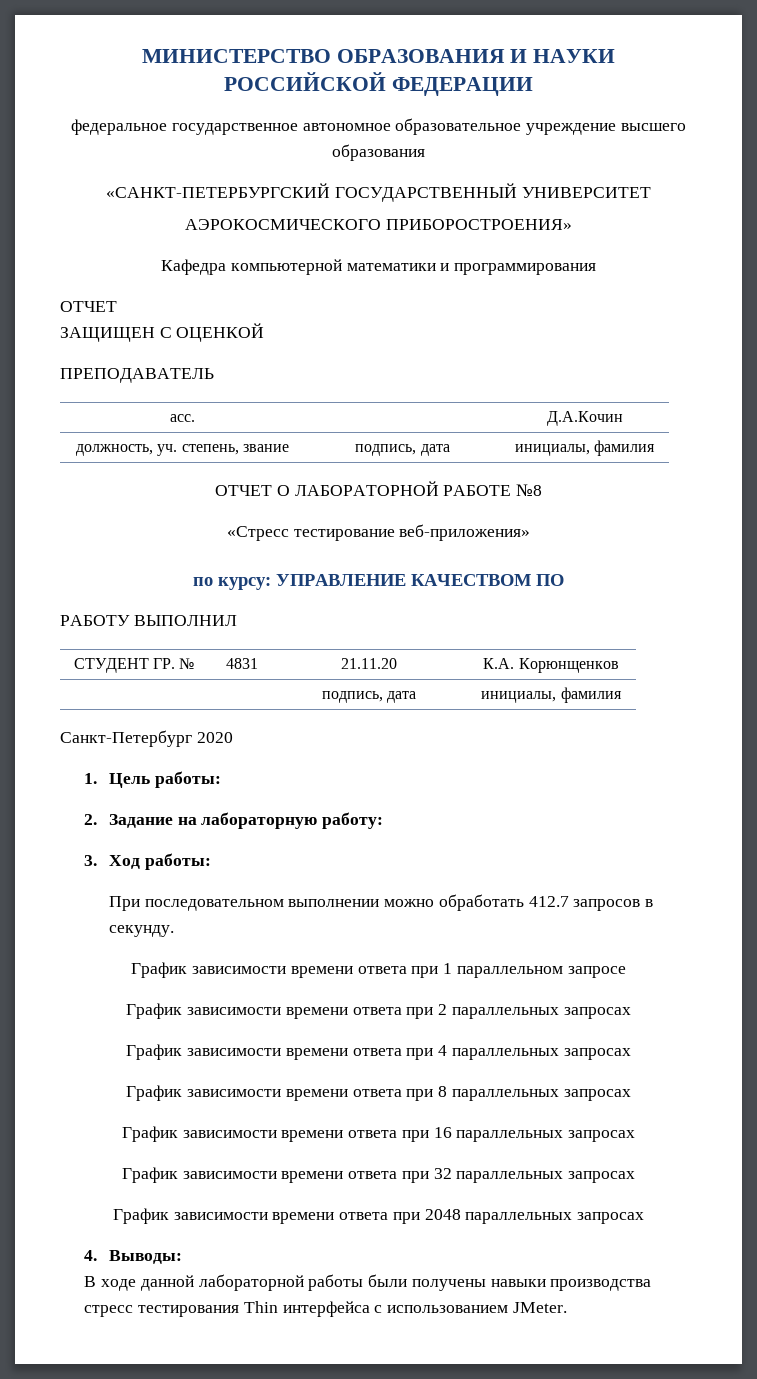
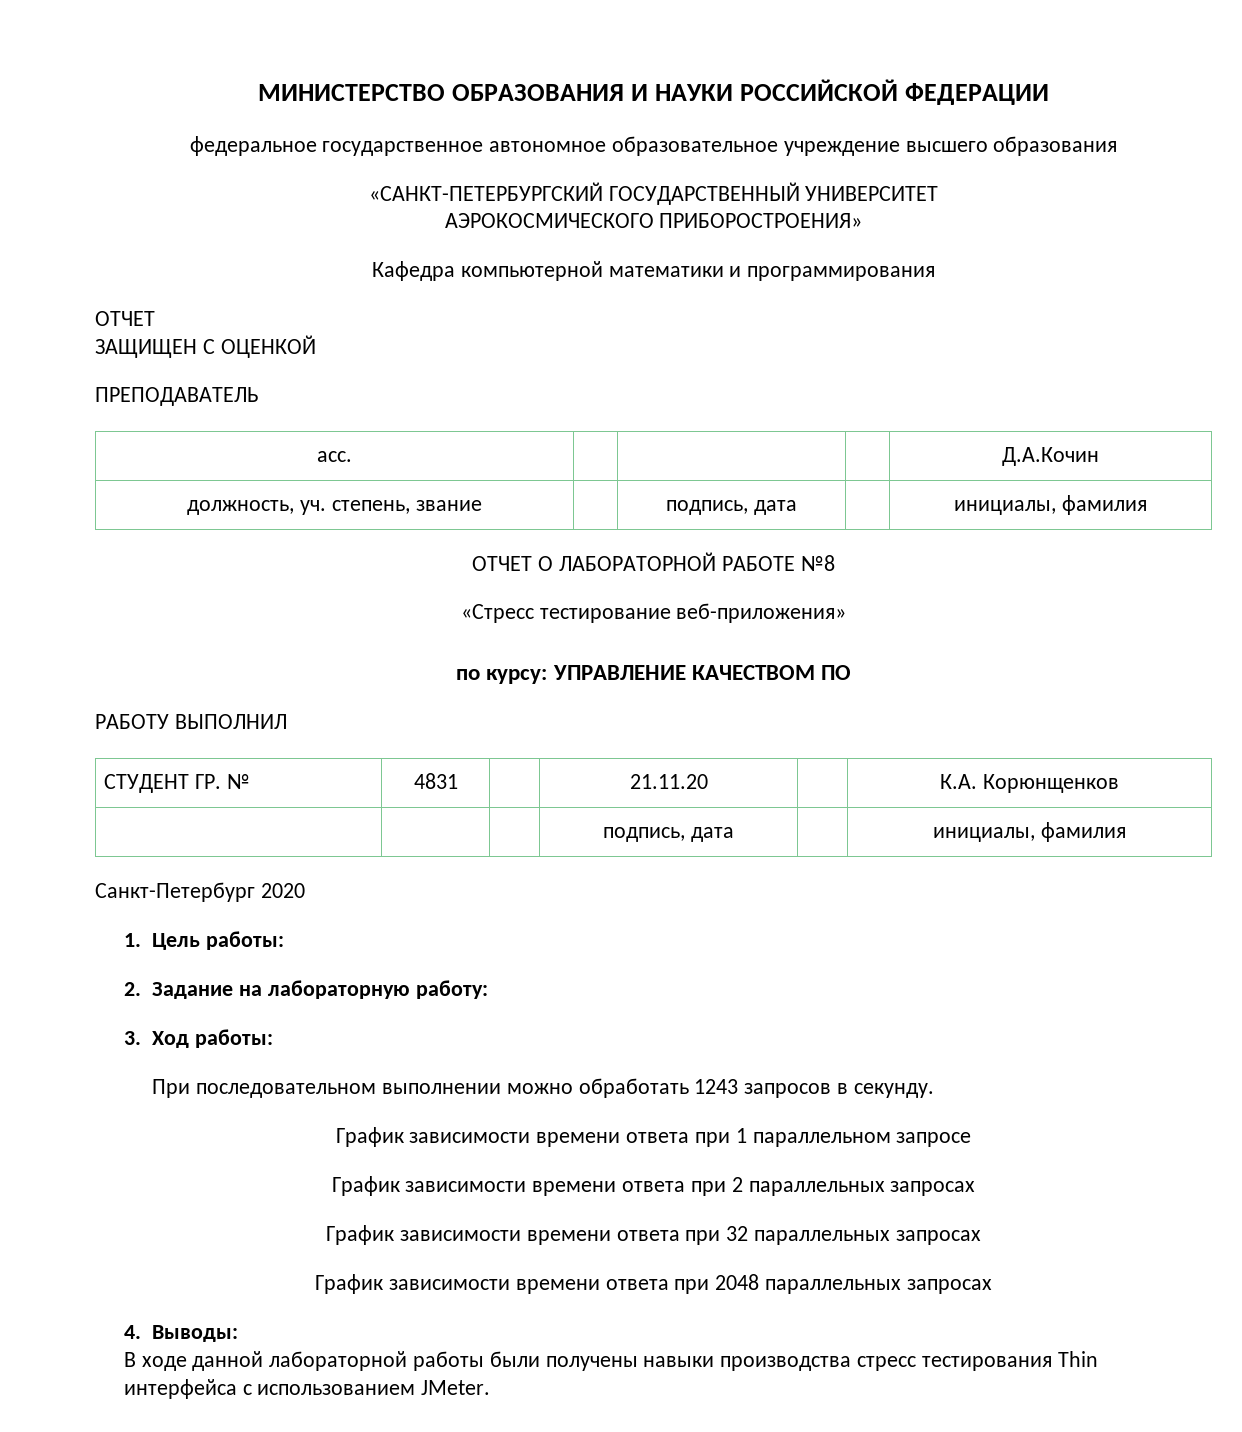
- При последовательном выполнении можно обработать 412.7 запросов в секунду.
+ При последовательном выполнении можно обработать 1243 запросов в секунду.
- График зависимости времени ответа при 4 параллельных запросах
- График зависимости времени ответа при 8 параллельных запросах
- График зависимости времени ответа при 16 параллельных запросах

